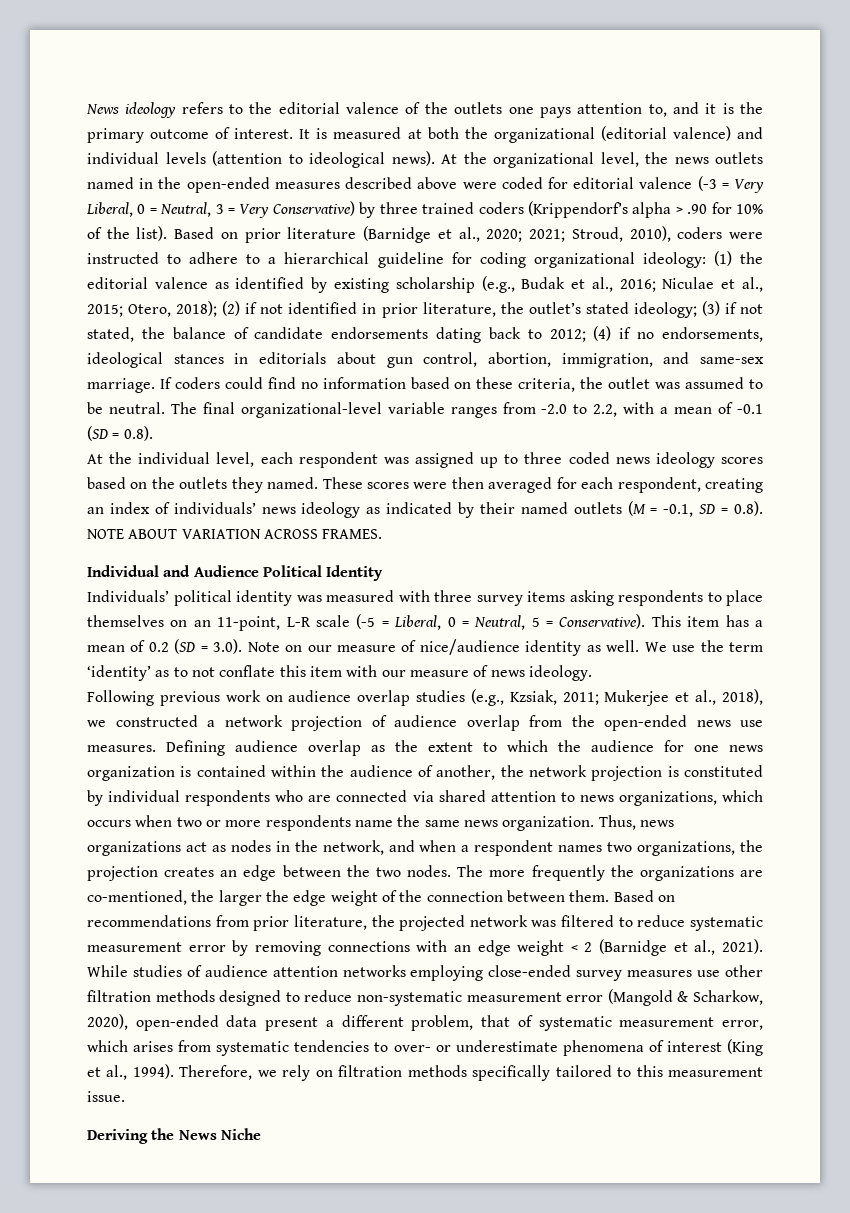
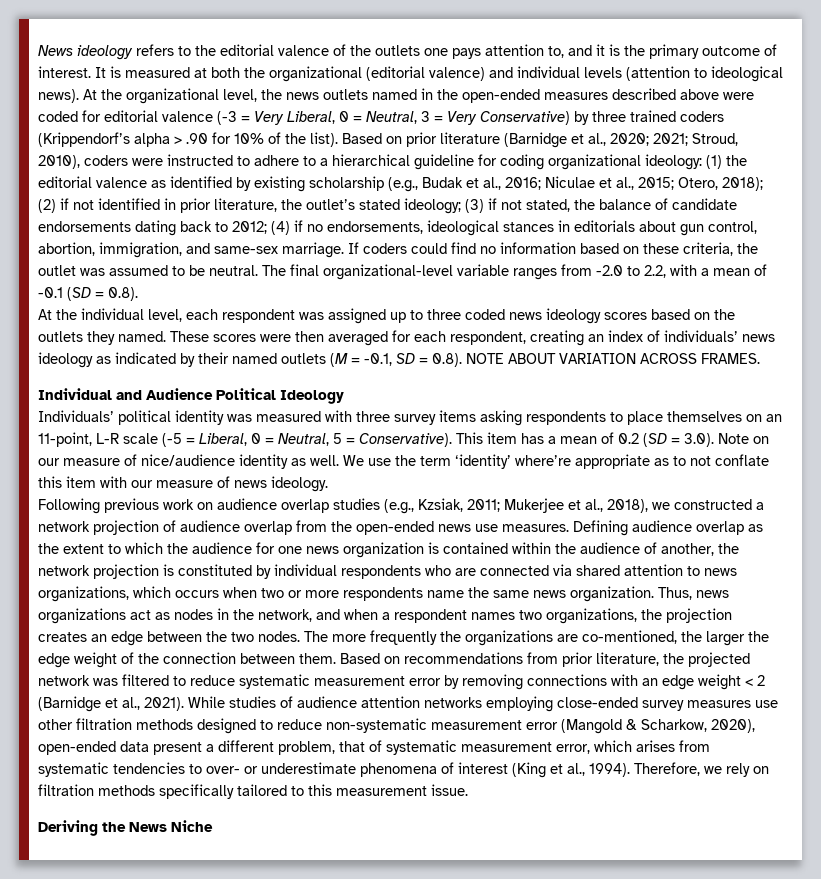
- Individual and Audience Political Identity
+ Individual and Audience Political Ideology
- We use the term ‘identity’ as to not conflate this item with our measure of news ideology.
+ We use the term ‘identity’ where’re appropriate as to not conflate this item with our measure of news ideology.

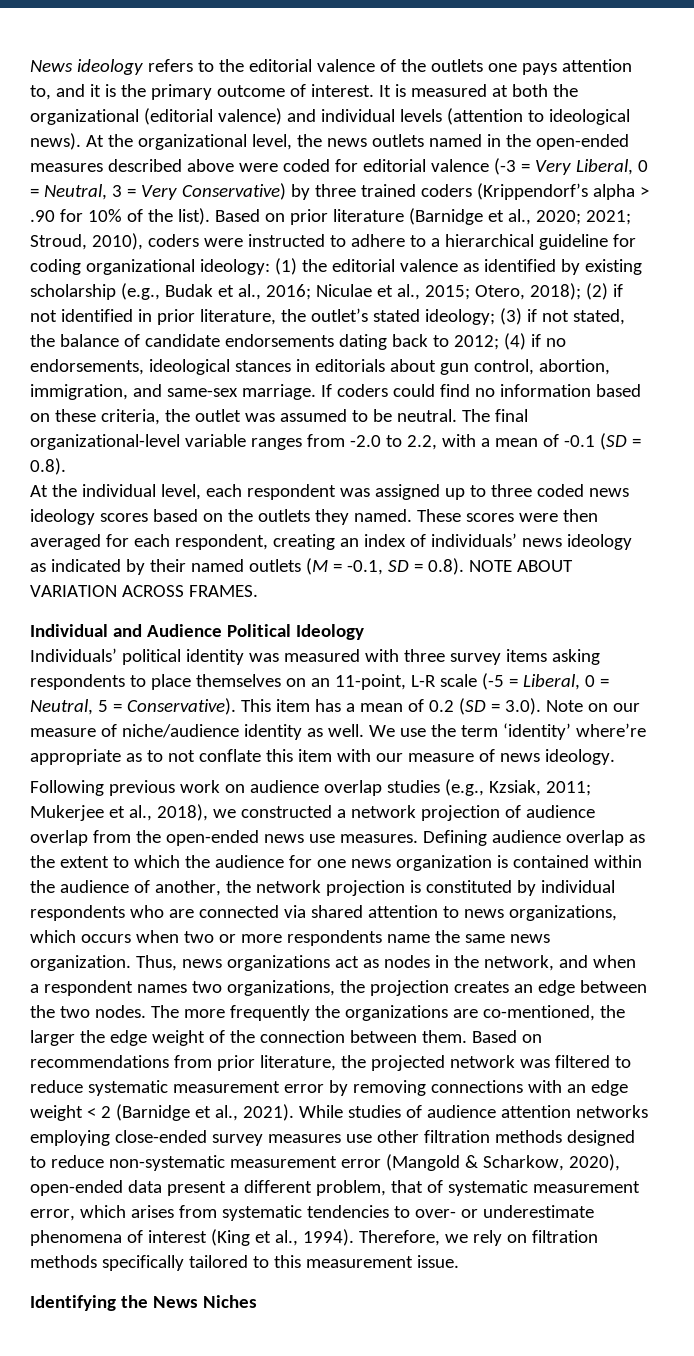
- This item has a mean of 0.2 (SD = 3.0). Note on our measure of nice/audience identity as well.
+ This item has a mean of 0.2 (SD = 3.0). Note on our measure of niche/audience identity as well.
- Deriving the News Niche
+ Identifying the News Niches

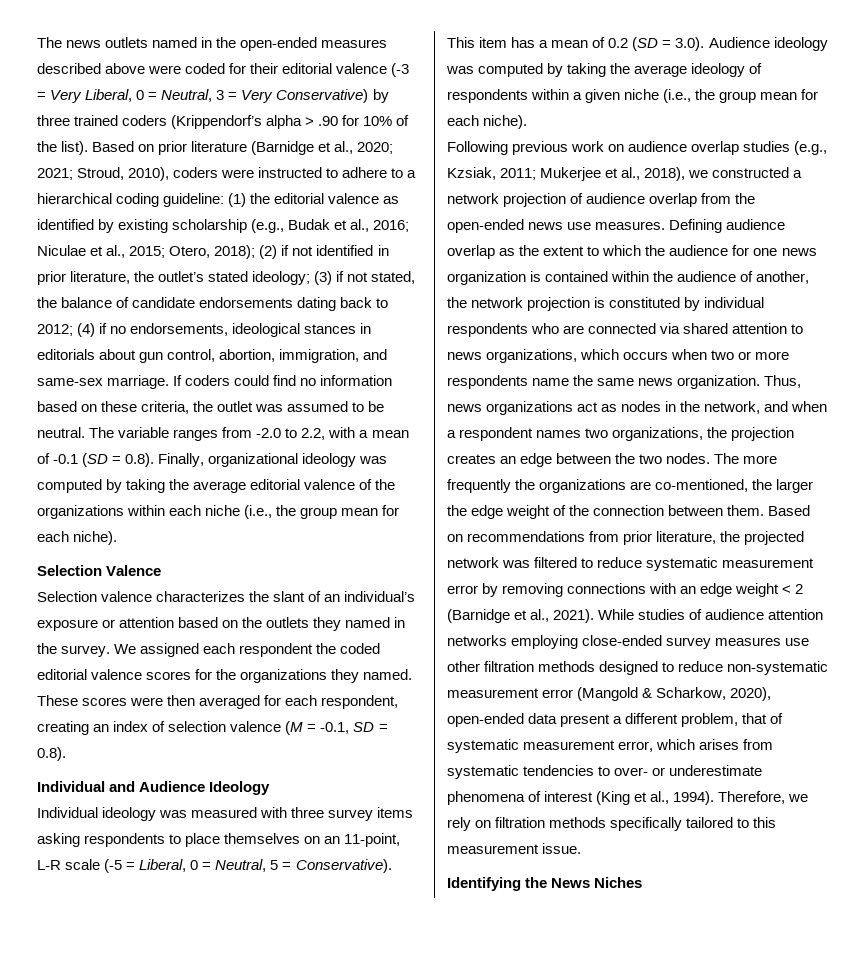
- News ideology refers to the editorial valence of the outlets one pays attention to, and it is the primary outcome of interest. It is measured at both the organizational (editorial valence) and individual levels (attention to ideological news). At the organizational level, the news outlets named in the open-ended measures described above were coded for editorial valence (-3 = Very Liberal, 0 = Neutral, 3 = Very Conservative) by three trained coders (Krippendorf’s alpha > .90 for 10% of the list).
+ The news outlets named in the open-ended measures described above were coded for their editorial valence (-3 = Very Liberal, 0 = Neutral, 3 = Very Conservative) by three trained coders (Krippendorf’s alpha > .90 for 10% of the list).
- Stroud, 2010), coders were instructed to adhere to a hierarchical guideline for coding organizational ideology:
+ Stroud, 2010), coders were instructed to adhere to a hierarchical coding guideline:
- The final organizational-level variable ranges from -2.0 to 2.2, with a mean of -0.1 (SD = 0.8).
- At the individual level, each respondent was assigned up to three coded news ideology scores based on the outlets they named.
+ The variable ranges from -2.0 to 2.2, with a mean of -0.1 (SD = 0.8). Finally, organizational ideology was computed by taking the average editorial valence of the organizations within each niche (i.e., the group mean for each niche).
+ Selection Valence
+ Selection valence characterizes the slant of an individual’s exposure or attention based on the outlets they named in the survey. We assigned each respondent the coded editorial valence scores for the organizations they named.
- These scores were then averaged for each respondent, creating an index of individuals’ news ideology as indicated by their named outlets (M = -0.1, SD = 0.8). NOTE ABOUT VARIATION ACROSS FRAMES.
+ These scores were then averaged for each respondent, creating an index of selection valence (M = -0.1, SD = 0.8).
- Individual and Audience Political Ideology
+ Individual and Audience Ideology
- Individuals’ political identity was measured with three survey items asking respondents to place themselves on an 11-point, L-R scale (-5 = Liberal, 0 = Neutral, 5 = Conservative).
+ Individual ideology was measured with three survey items asking respondents to place themselves on an 11-point, L-R scale (-5 = Liberal, 0 = Neutral, 5 = Conservative).
- This item has a mean of 0.2 (SD = 3.0). Note on our measure of niche/audience identity as well. We use the term ‘identity’ where’re appropriate as to not conflate this item with our measure of news ideology.
+ This item has a mean of 0.2 (SD = 3.0). Audience ideology was computed by taking the average ideology of respondents within a given niche (i.e., the group mean for each niche).

